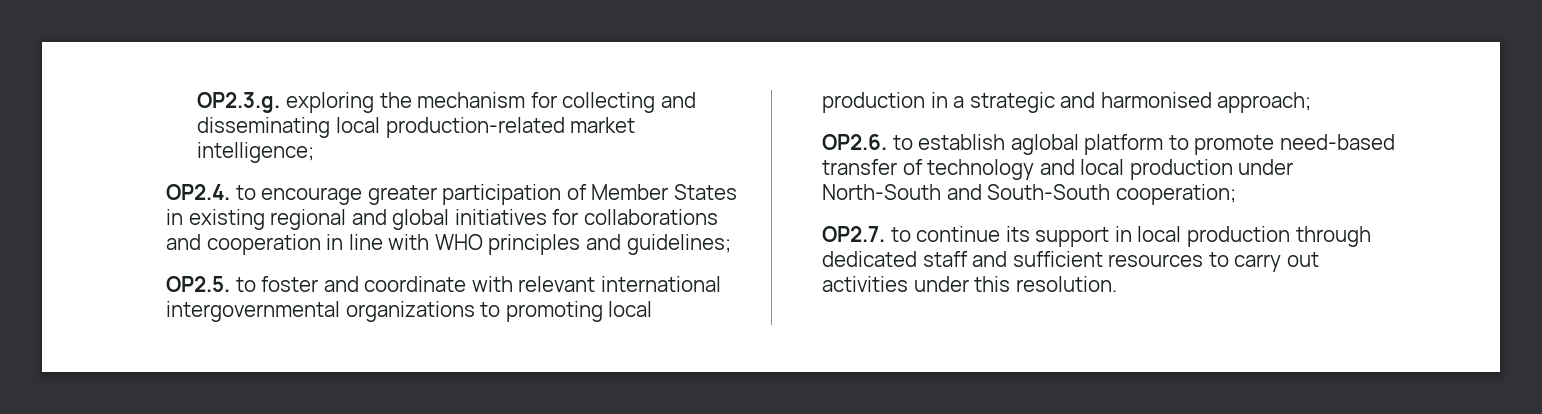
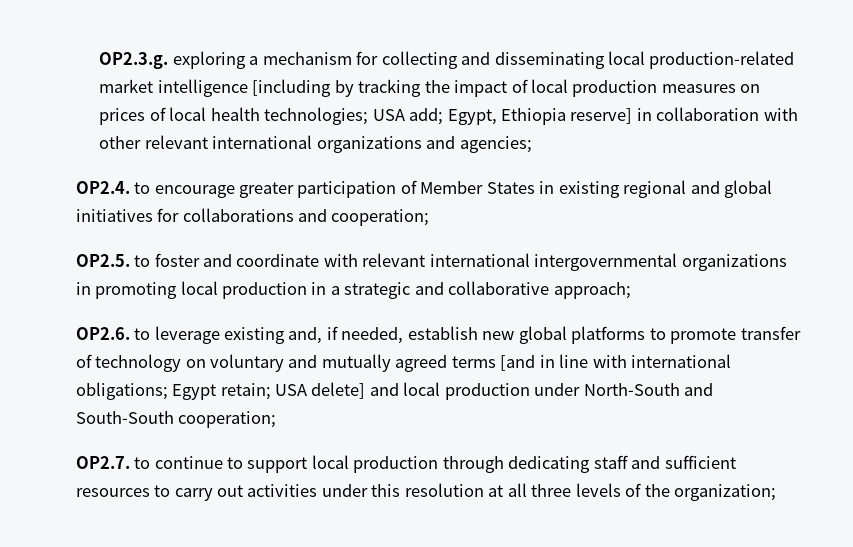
- OP2.3.g. exploring the mechanism for collecting and disseminating local production-related market intelligence;
+ OP2.3.g. exploring a mechanism for collecting and disseminating local production-related market intelligence [including by tracking the impact of local production measures on prices of local health technologies; USA add; Egypt, Ethiopia reserve] in collaboration with other relevant international organizations and agencies;
- OP2.4. to encourage greater participation of Member States in existing regional and global initiatives for collaborations and cooperation in line with WHO principles and guidelines;
+ OP2.4. to encourage greater participation of Member States in existing regional and global initiatives for collaborations and cooperation;
- OP2.5. to foster and coordinate with relevant international intergovernmental organizations to promoting local production in a strategic and harmonised approach;
+ OP2.5. to foster and coordinate with relevant international intergovernmental organizations in promoting local production in a strategic and collaborative approach;
- OP2.6. to establish aglobal platform to promote need-based transfer of technology and local production under North-South and South-South cooperation;
+ OP2.6. to leverage existing and, if needed, establish new global platforms to promote transfer of technology on voluntary and mutually agreed terms [and in line with international obligations; Egypt retain; USA delete] and local production under North-South and South-South cooperation;
- OP2.7. to continue its support in local production through dedicated staff and sufficient resources to carry out activities under this resolution.
+ OP2.7. to continue to support local production through dedicating staff and sufficient resources to carry out activities under this resolution at all three levels of the organization;

